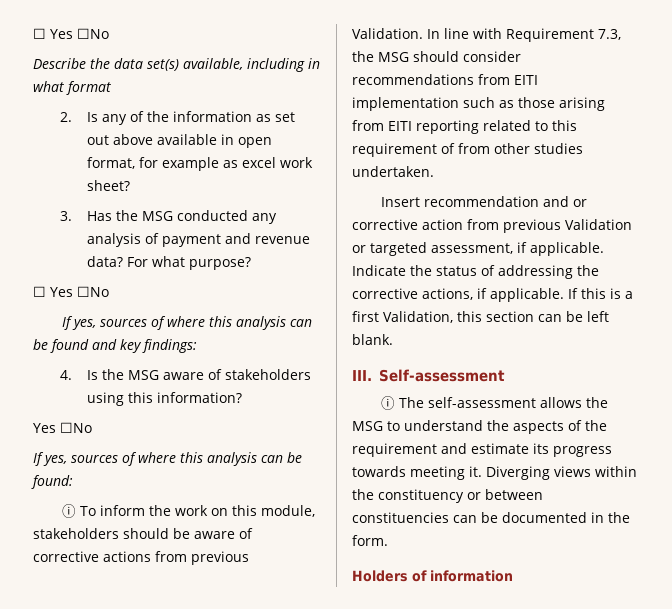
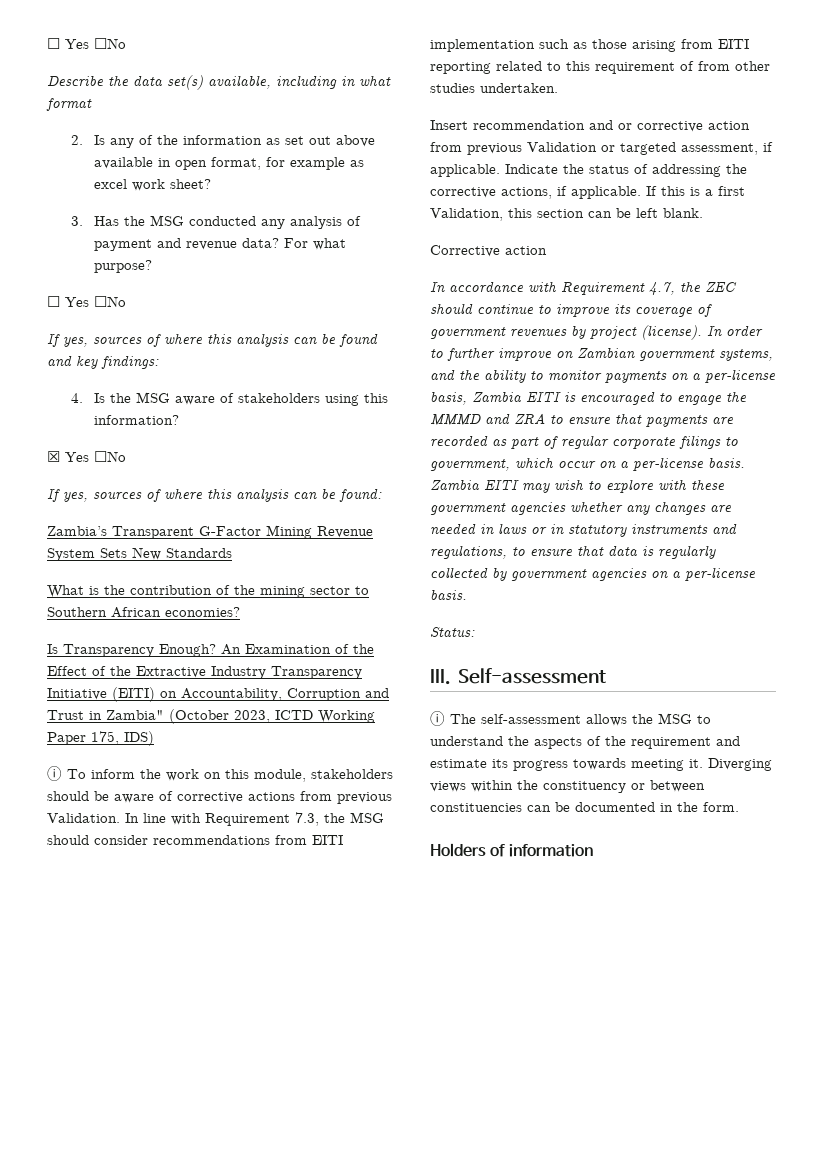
  4. Is the MSG aware of stakeholders using this information?
- Yes ☐No
+ ☒ Yes ☐No
+ Zambia’s Transparent G-Factor Mining Revenue System Sets New Standards
+ What is the contribution of the mining sector to Southern African economies?
+ Is Transparency Enough? An Examination of the Effect of the Extractive Industry Transparency Initiative (EITI) on Accountability, Corruption and Trust in Zambia" (October 2023, ICTD Working Paper 175, IDS)
+ Corrective action
+ In accordance with Requirement 4.7, the ZEC should continue to improve its coverage of government revenues by project (license). In order to further improve on Zambian government systems, and the ability to monitor payments on a per-license basis, Zambia EITI is encouraged to engage the MMMD and ZRA to ensure that payments are recorded as part of regular corporate filings to government, which occur on a per-license basis. Zambia EITI may wish to explore with these government agencies whether any changes are needed in laws or in statutory instruments and regulations, to ensure that data is regularly collected by government agencies on a per-license basis.
+ Status:

